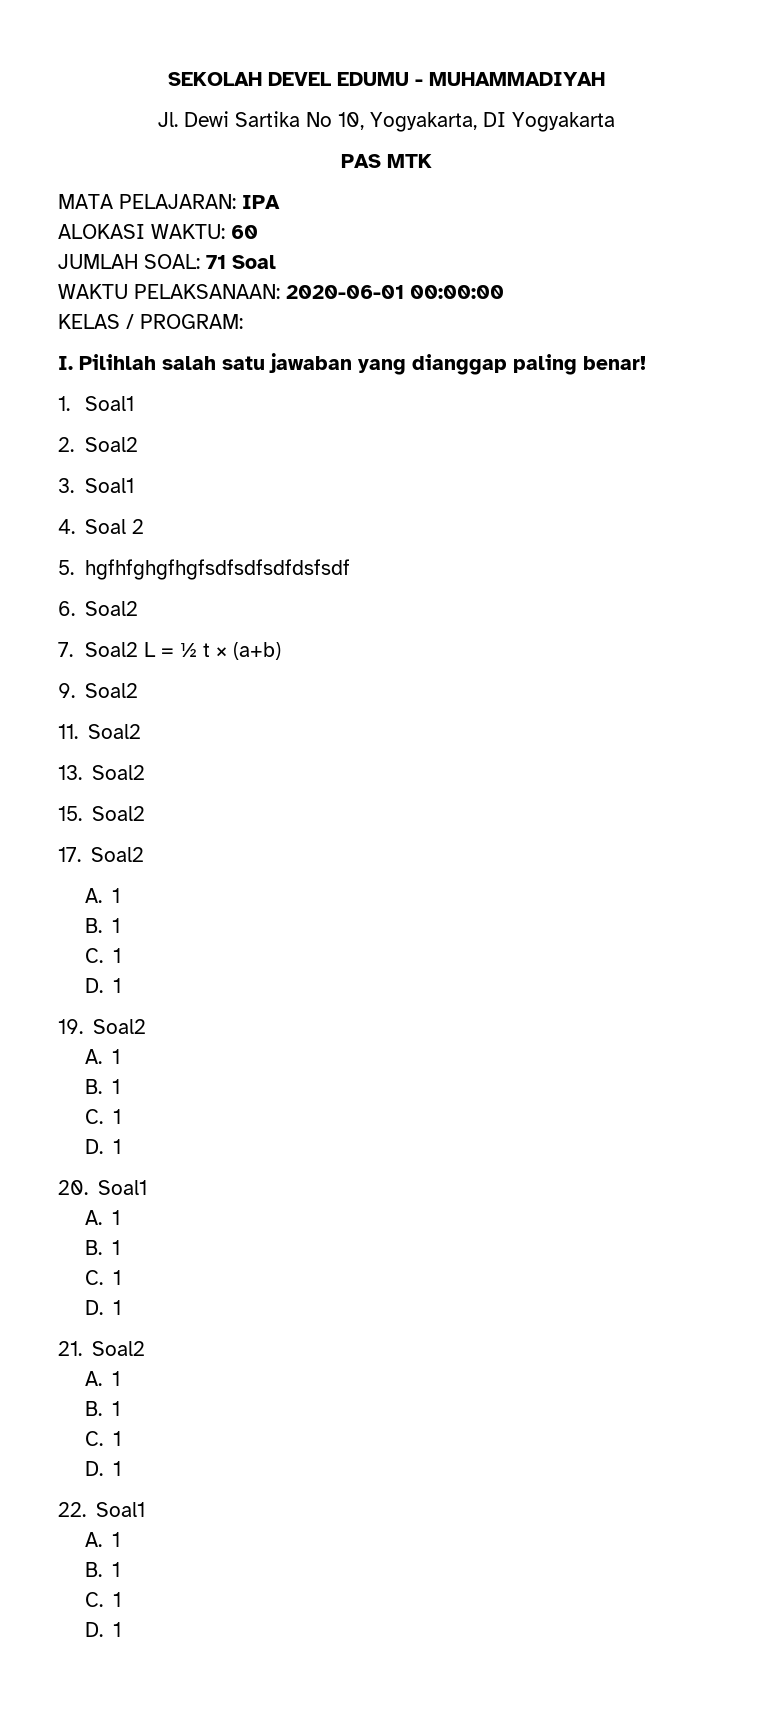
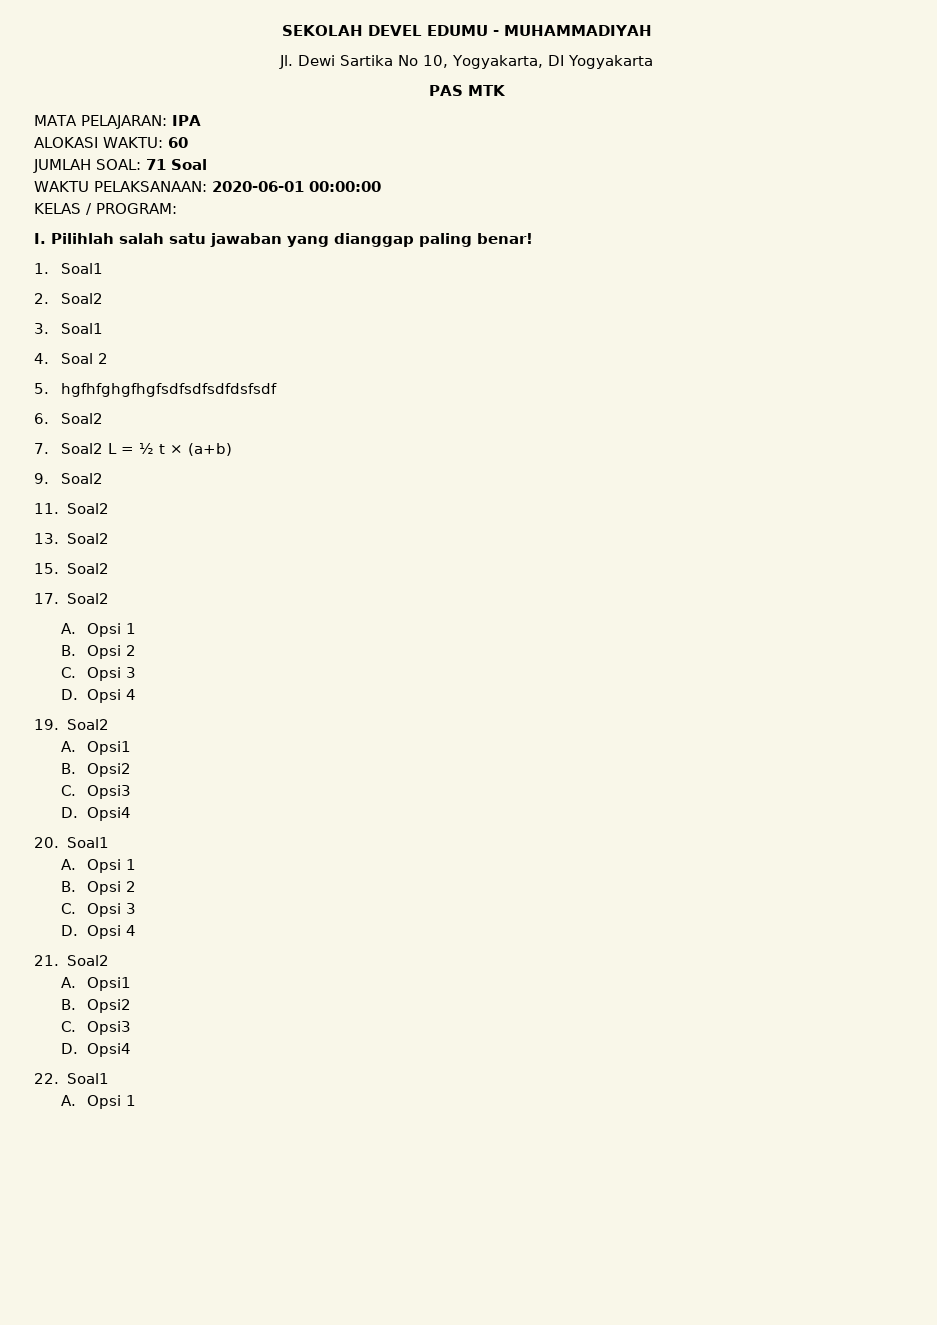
  17. Soal2
- A. 1
- B. 1
- C. 1
- D. 1
+ A. Opsi 1
+ B. Opsi 2
+ C. Opsi 3
+ D. Opsi 4
  19. Soal2
- A. 1
- B. 1
- C. 1
- D. 1
+ A. Opsi1
+ B. Opsi2
+ C. Opsi3
+ D. Opsi4
  20. Soal1
- A. 1
- B. 1
- C. 1
- D. 1
+ A. Opsi 1
+ B. Opsi 2
+ C. Opsi 3
+ D. Opsi 4
  21. Soal2
- A. 1
- B. 1
- C. 1
- D. 1
+ A. Opsi1
+ B. Opsi2
+ C. Opsi3
+ D. Opsi4
  22. Soal1
- A. 1
- B. 1
- C. 1
- D. 1
+ A. Opsi 1

